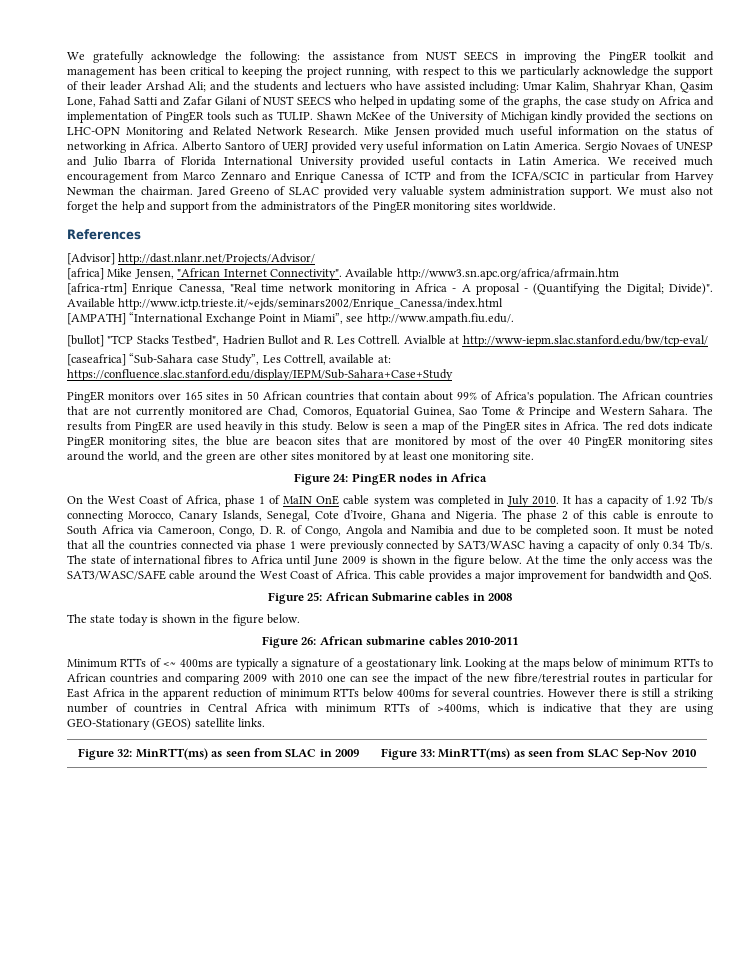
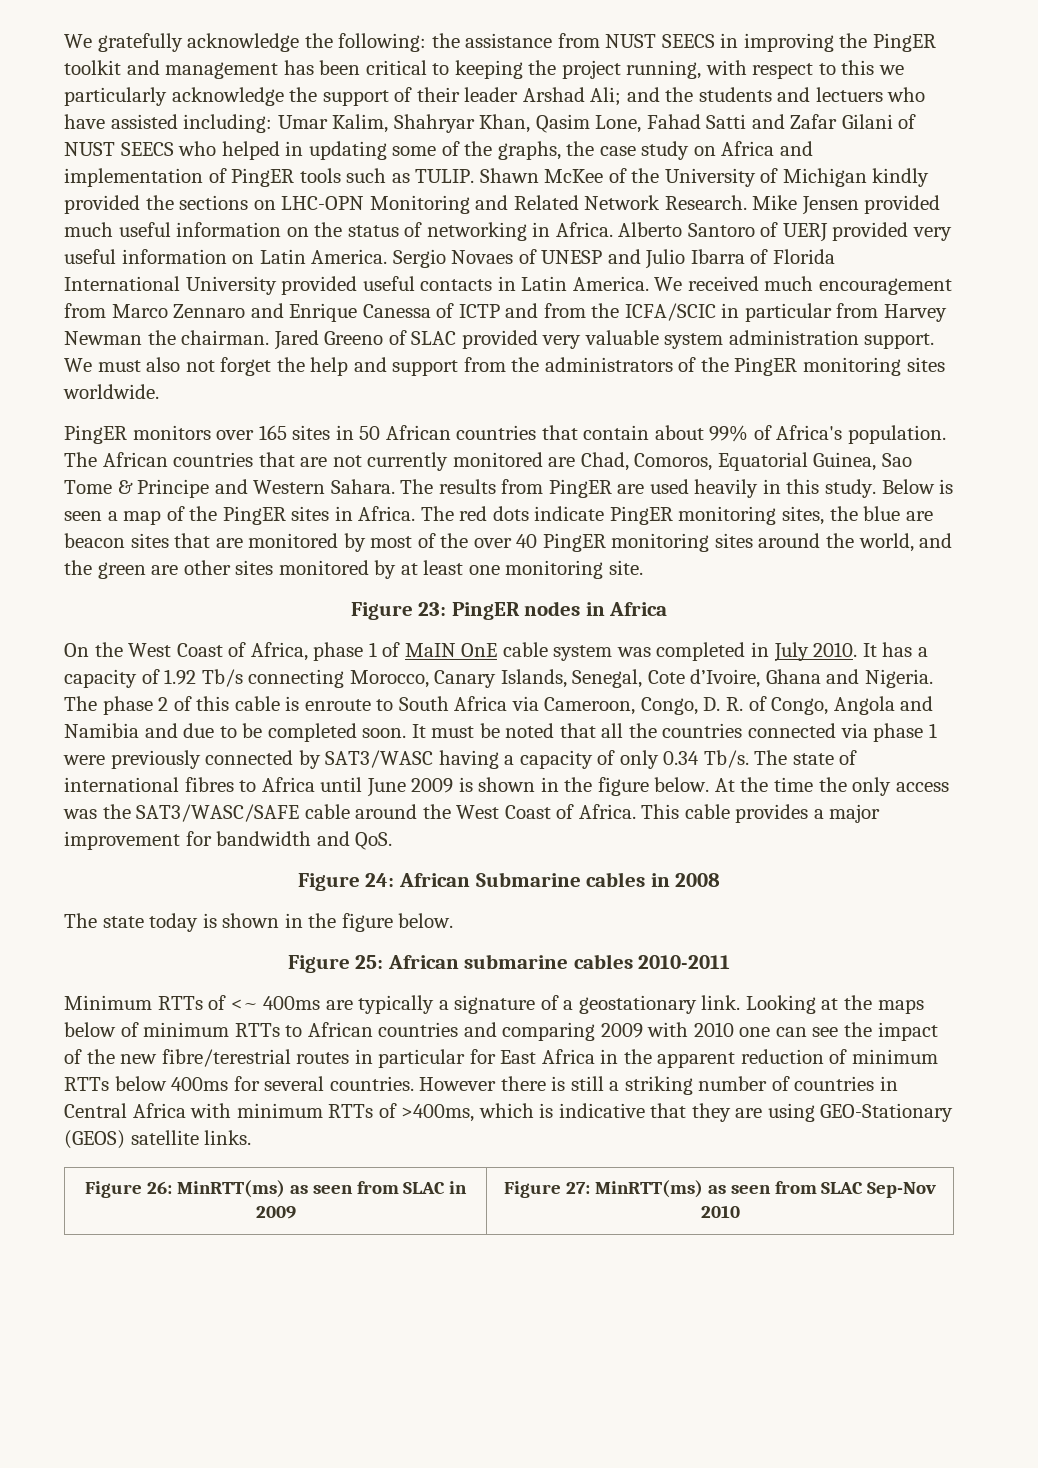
- References
- [Advisor] http://dast.nlanr.net/Projects/Advisor/
- [africa] Mike Jensen, "African Internet Connectivity". Available http://www3.sn.apc.org/africa/afrmain.htm
- [africa-rtm] Enrique Canessa, "Real time network monitoring in Africa - A proposal - (Quantifying the Digital; Divide)". Available http://www.ictp.trieste.it/~ejds/seminars2002/Enrique_Canessa/index.html
- [AMPATH] “International Exchange Point in Miami”, see http://www.ampath.fiu.edu/.
- [bullot] "TCP Stacks Testbed", Hadrien Bullot and R. Les Cottrell. Avialble at http://www-iepm.slac.stanford.edu/bw/tcp-eval/
- [caseafrica] “Sub-Sahara case Study”, Les Cottrell, available at: https://confluence.slac.stanford.edu/display/IEPM/Sub-Sahara+Case+Study
- Figure 24: PingER nodes in Africa
+ Figure 23: PingER nodes in Africa
- Figure 25: African Submarine cables in 2008
+ Figure 24: African Submarine cables in 2008
- Figure 26: African submarine cables 2010-2011
+ Figure 25: African submarine cables 2010-2011
- Figure 32: MinRTT(ms) as seen from SLAC in 2009 | Figure 33: MinRTT(ms) as seen from SLAC Sep-Nov 2010
+ Figure 26: MinRTT(ms) as seen from SLAC in 2009 | Figure 27: MinRTT(ms) as seen from SLAC Sep-Nov 2010

